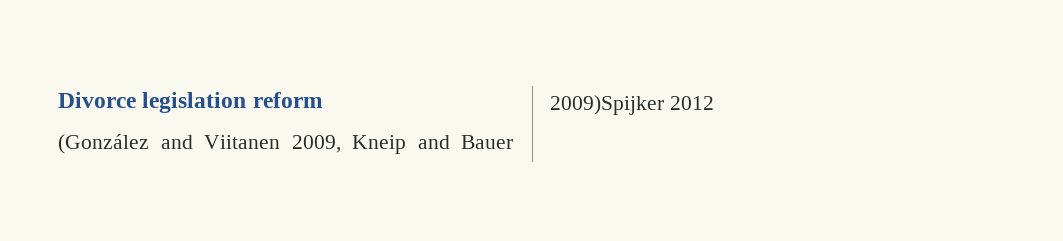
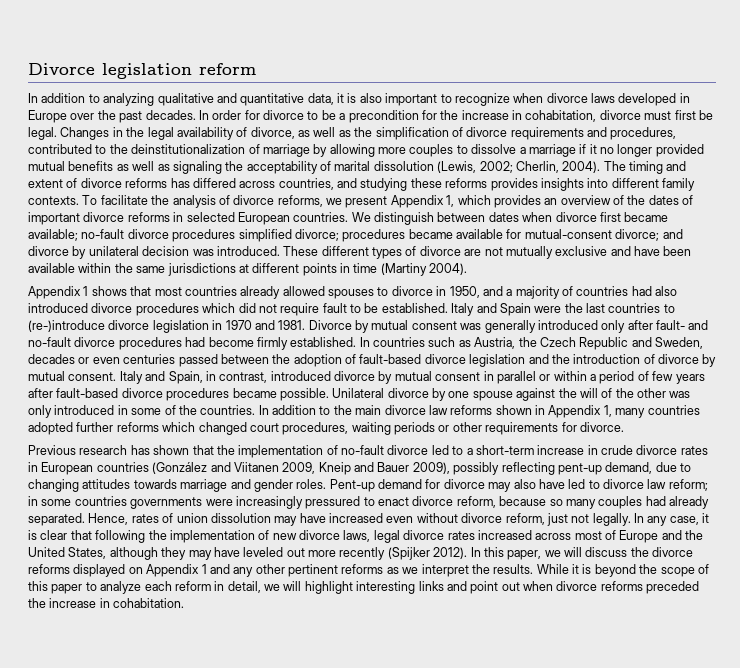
- (González and Viitanen 2009, Kneip and Bauer 2009)Spijker 2012
+ In addition to analyzing qualitative and quantitative data, it is also important to recognize when divorce laws developed in Europe over the past decades. In order for divorce to be a precondition for the increase in cohabitation, divorce must first be legal. Changes in the legal availability of divorce, as well as the simplification of divorce requirements and procedures, contributed to the deinstitutionalization of marriage by allowing more couples to dissolve a marriage if it no longer provided mutual benefits as well as signaling the acceptability of marital dissolution (Lewis, 2002; Cherlin, 2004). The timing and extent of divorce reforms has differed across countries, and studying these reforms provides insights into different family contexts. To facilitate the analysis of divorce reforms, we present Appendix 1, which provides an overview of the dates of important divorce reforms in selected European countries. We distinguish between dates when divorce first became available; no-fault divorce procedures simplified divorce; procedures became available for mutual-consent divorce; and divorce by unilateral decision was introduced. These different types of divorce are not mutually exclusive and have been available within the same jurisdictions at different points in time (Martiny 2004).
+ Appendix 1 shows that most countries already allowed spouses to divorce in 1950, and a majority of countries had also introduced divorce procedures which did not require fault to be established. Italy and Spain were the last countries to (re-)introduce divorce legislation in 1970 and 1981. Divorce by mutual consent was generally introduced only after fault- and no-fault divorce procedures had become firmly established. In countries such as Austria, the Czech Republic and Sweden, decades or even centuries passed between the adoption of fault-based divorce legislation and the introduction of divorce by mutual consent. Italy and Spain, in contrast, introduced divorce by mutual consent in parallel or within a period of few years after fault-based divorce procedures became possible. Unilateral divorce by one spouse against the will of the other was only introduced in some of the countries. In addition to the main divorce law reforms shown in Appendix 1, many countries adopted further reforms which changed court procedures, waiting periods or other requirements for divorce.
+ Previous research has shown that the implementation of no-fault divorce led to a short-term increase in crude divorce rates in European countries (González and Viitanen 2009, Kneip and Bauer 2009), possibly reflecting pent-up demand, due to changing attitudes towards marriage and gender roles. Pent-up demand for divorce may also have led to divorce law reform; in some countries governments were increasingly pressured to enact divorce reform, because so many couples had already separated. Hence, rates of union dissolution may have increased even without divorce reform, just not legally. In any case, it is clear that following the implementation of new divorce laws, legal divorce rates increased across most of Europe and the United States, although they may have leveled out more recently (Spijker 2012). In this paper, we will discuss the divorce reforms displayed on Appendix 1 and any other pertinent reforms as we interpret the results. While it is beyond the scope of this paper to analyze each reform in detail, we will highlight interesting links and point out when divorce reforms preceded the increase in cohabitation.

